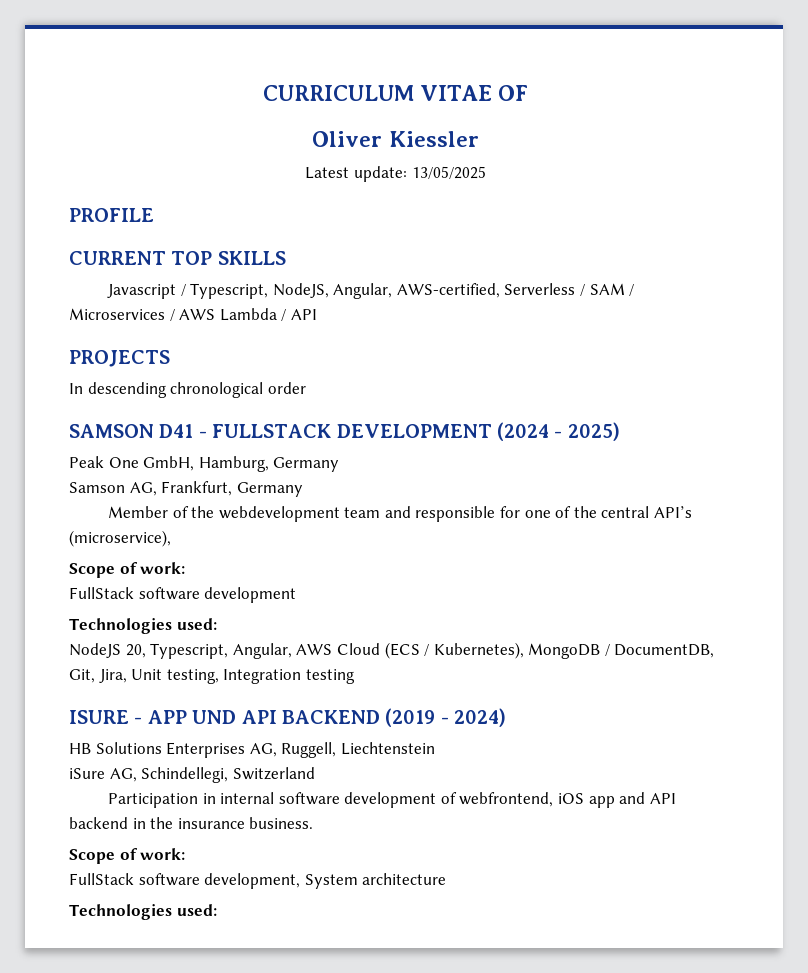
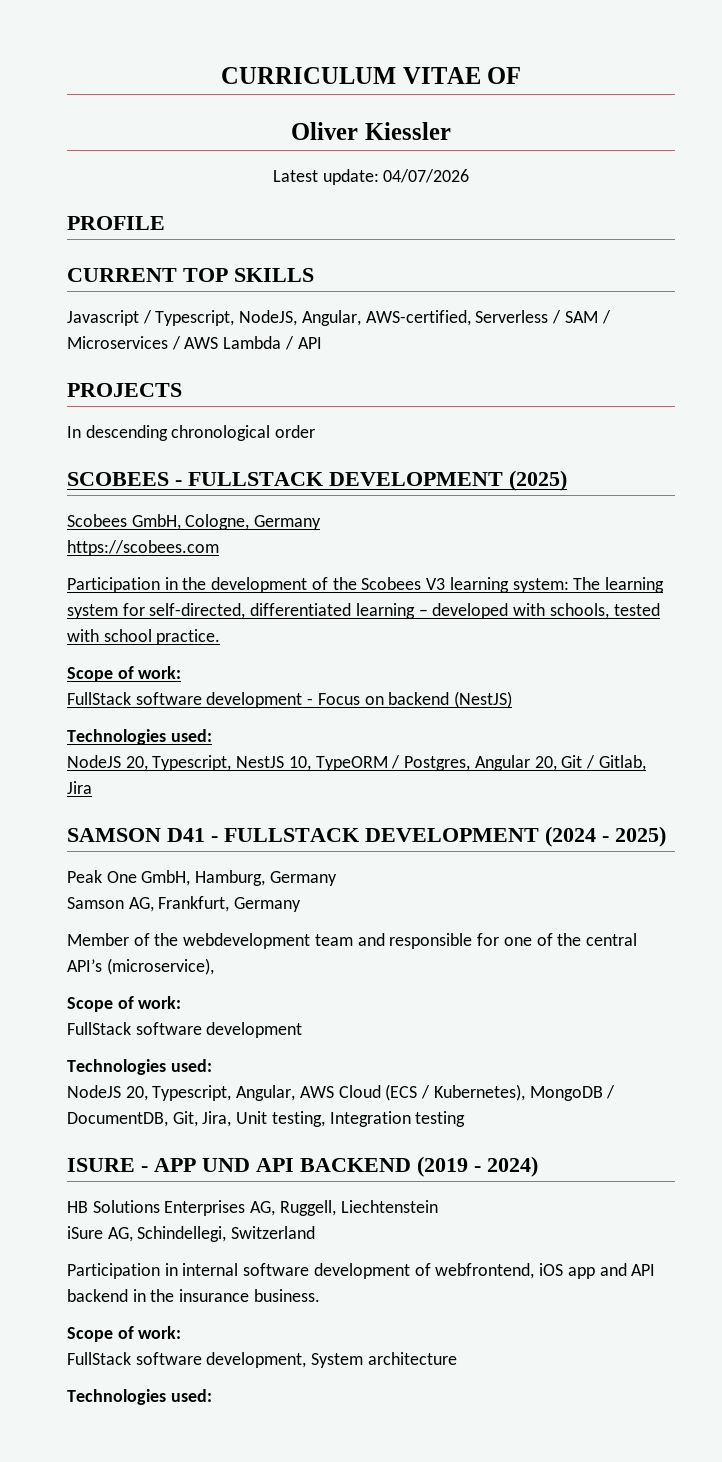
- Latest update: 13/05/2025
+ Latest update: 04/07/2026
+ SCOBEES - FULLSTACK DEVELOPMENT (2025)
+ Scobees GmbH, Cologne, Germany
+ https://scobees.com
+ Participation in the development of the Scobees V3 learning system: The learning system for self-directed, differentiated learning – developed with schools, tested with school practice.
+ Scope of work:
+ FullStack software development - Focus on backend (NestJS)
+ Technologies used:
+ NodeJS 20, Typescript, NestJS 10, TypeORM / Postgres, Angular 20, Git / Gitlab, Jira

